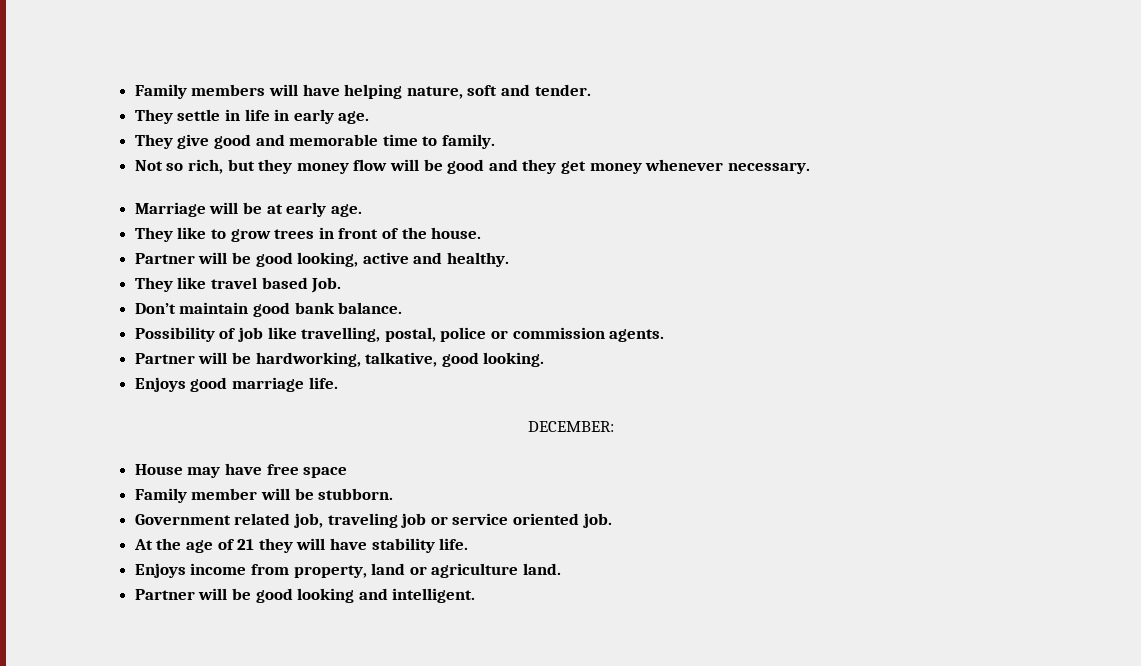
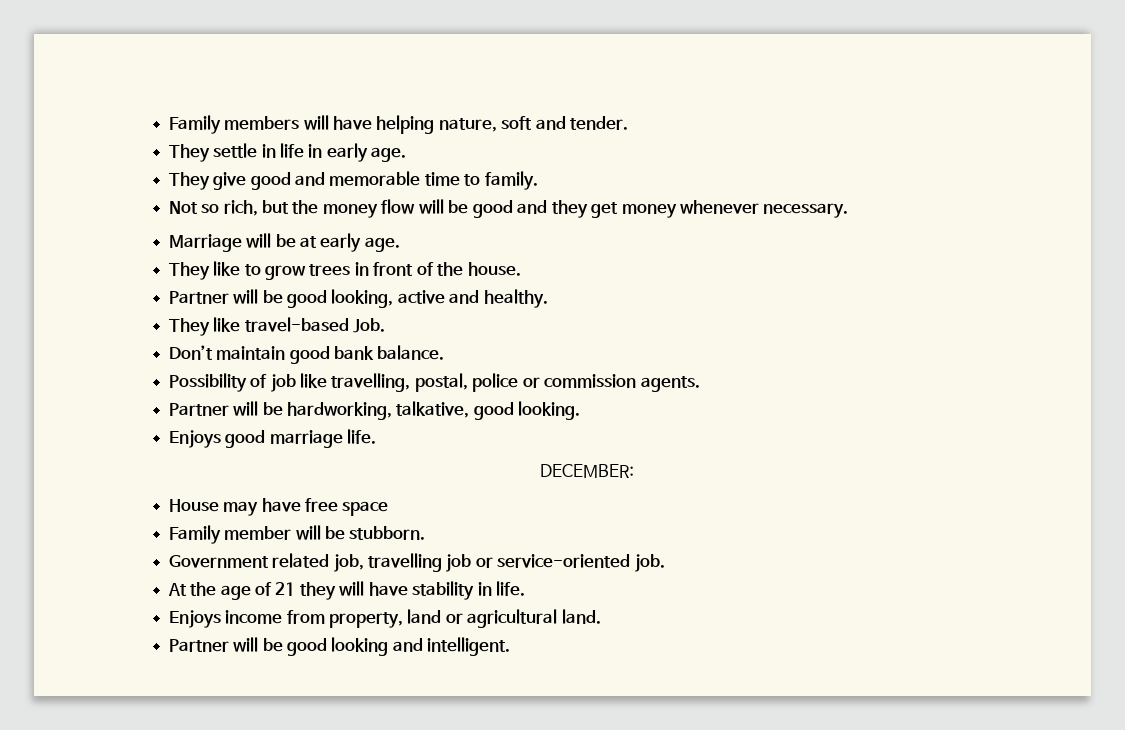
- Not so rich, but they money flow will be good and they get money whenever necessary.
+ Not so rich, but the money flow will be good and they get money whenever necessary.
- They like travel based Job.
+ They like travel-based Job.
- Government related job, traveling job or service oriented job.
+ Government related job, travelling job or service-oriented job.
- At the age of 21 they will have stability life.
+ At the age of 21 they will have stability in life.
- Enjoys income from property, land or agriculture land.
+ Enjoys income from property, land or agricultural land.

